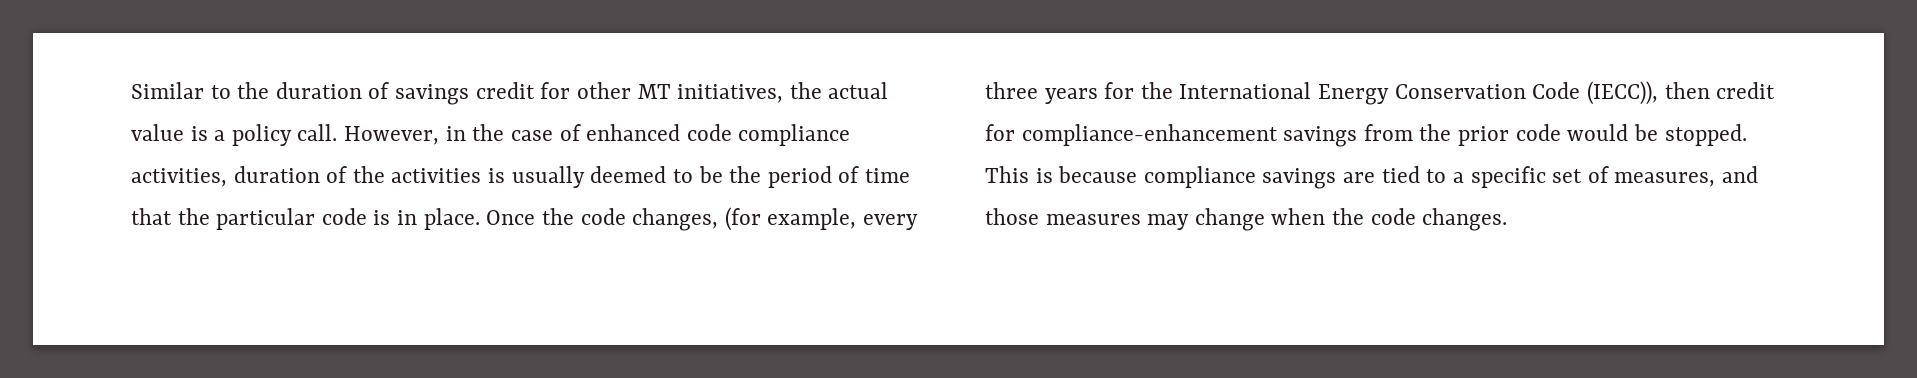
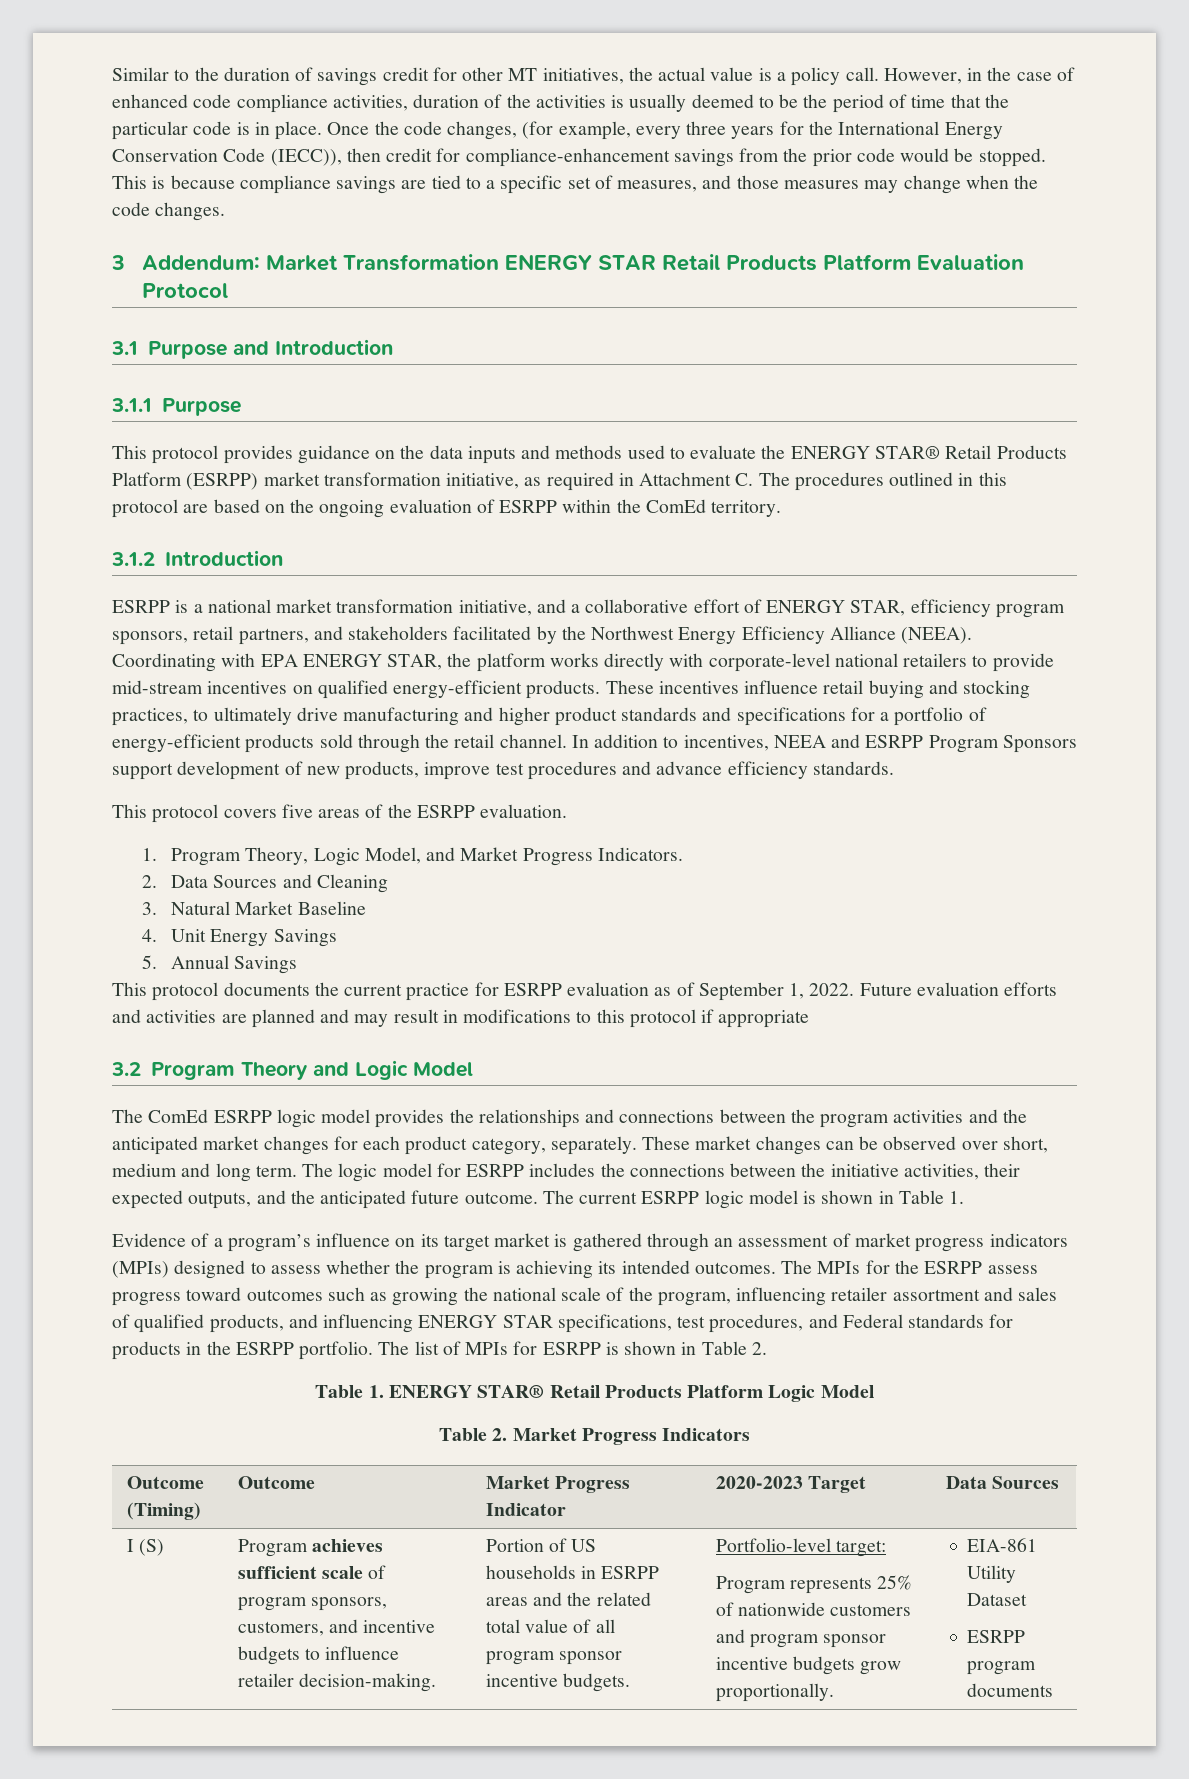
+ 3 Addendum: Market Transformation ENERGY STAR Retail Products Platform Evaluation Protocol
+ 3.1 Purpose and Introduction
+ 3.1.1 Purpose
+ This protocol provides guidance on the data inputs and methods used to evaluate the ENERGY STAR® Retail Products Platform (ESRPP) market transformation initiative, as required in Attachment C. The procedures outlined in this protocol are based on the ongoing evaluation of ESRPP within the ComEd territory.
+ 3.1.2 Introduction
+ ESRPP is a national market transformation initiative, and a collaborative effort of ENERGY STAR, efficiency program sponsors, retail partners, and stakeholders facilitated by the Northwest Energy Efficiency Alliance (NEEA). Coordinating with EPA ENERGY STAR, the platform works directly with corporate-level national retailers to provide mid-stream incentives on qualified energy-efficient products. These incentives influence retail buying and stocking practices, to ultimately drive manufacturing and higher product standards and specifications for a portfolio of energy-efficient products sold through the retail channel. In addition to incentives, NEEA and ESRPP Program Sponsors support development of new products, improve test procedures and advance efficiency standards.
+ This protocol covers five areas of the ESRPP evaluation.
+ 1. Program Theory, Logic Model, and Market Progress Indicators.
+ 2. Data Sources and Cleaning
+ 3. Natural Market Baseline
+ 4. Unit Energy Savings
+ 5. Annual Savings
+ This protocol documents the current practice for ESRPP evaluation as of September 1, 2022. Future evaluation efforts and activities are planned and may result in modifications to this protocol if appropriate
+ 3.2 Program Theory and Logic Model
+ The ComEd ESRPP logic model provides the relationships and connections between the program activities and the anticipated market changes for each product category, separately. These market changes can be observed over short, medium and long term. The logic model for ESRPP includes the connections between the initiative activities, their expected outputs, and the anticipated future outcome. The current ESRPP logic model is shown in Table 1.
+ Evidence of a program’s influence on its target market is gathered through an assessment of market progress indicators (MPIs) designed to assess whether the program is achieving its intended outcomes. The MPIs for the ESRPP assess progress toward outcomes such as growing the national scale of the program, influencing retailer assortment and sales of qualified products, and influencing ENERGY STAR specifications, test procedures, and Federal standards for products in the ESRPP portfolio. The list of MPIs for ESRPP is shown in Table 2.
+ Table 1. ENERGY STAR® Retail Products Platform Logic Model
+ Table 2. Market Progress Indicators
+ Outcome (Timing) | Outcome | Market Progress Indicator | 2020-2023 Target | Data Sources
+ I (S) | Program achieves sufficient scale of program sponsors, customers, and incentive budgets to influence retailer decision-making. | Portion of US households in ESRPP areas and the related total value of all program sponsor incentive budgets. | Portfolio-level target:
+ Program represents 25% of nationwide customers and program sponsor incentive budgets grow proportionally. | EIA-861 Utility Dataset
+ ESRPP program documents

